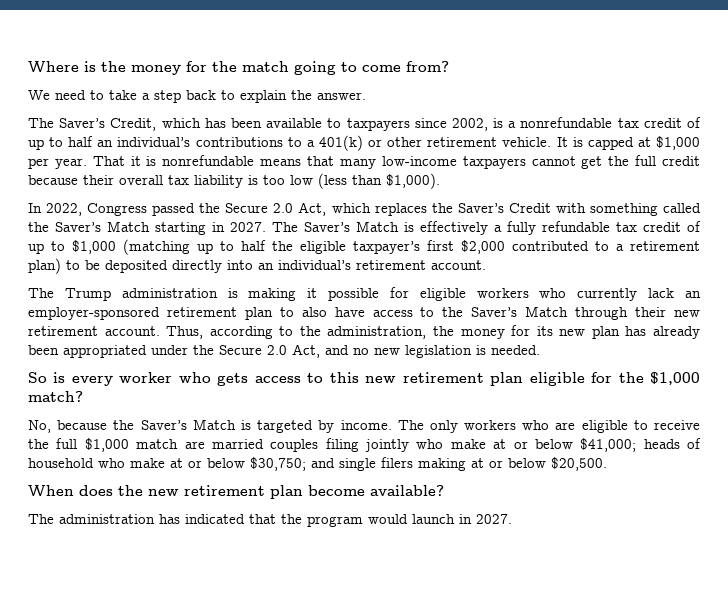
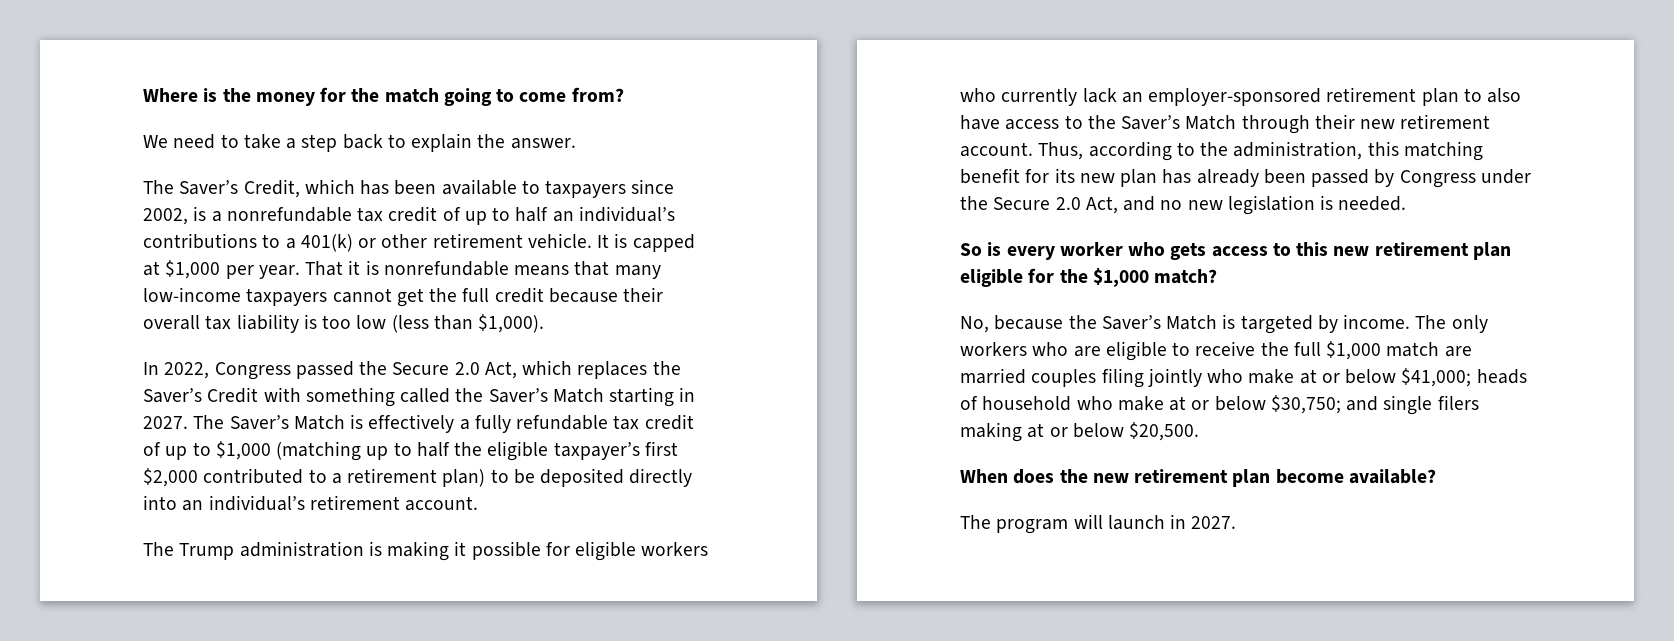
- Thus, according to the administration, the money for its new plan has already been appropriated under the Secure 2.0 Act, and no new legislation is needed.
+ Thus, according to the administration, this matching benefit for its new plan has already been passed by Congress under the Secure 2.0 Act, and no new legislation is needed.
- The administration has indicated that the program would launch in 2027.
+ The program will launch in 2027.

